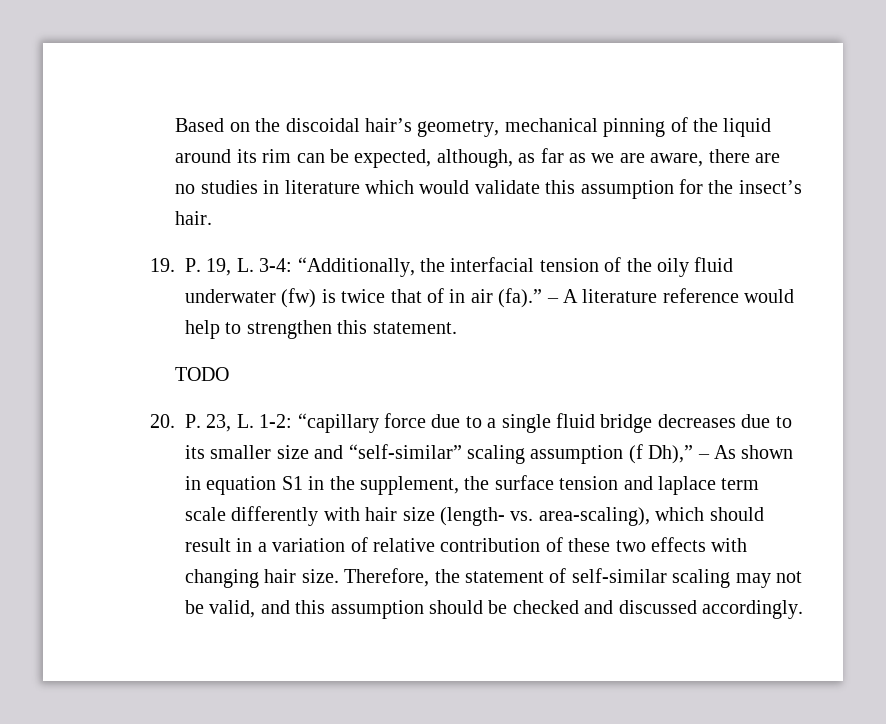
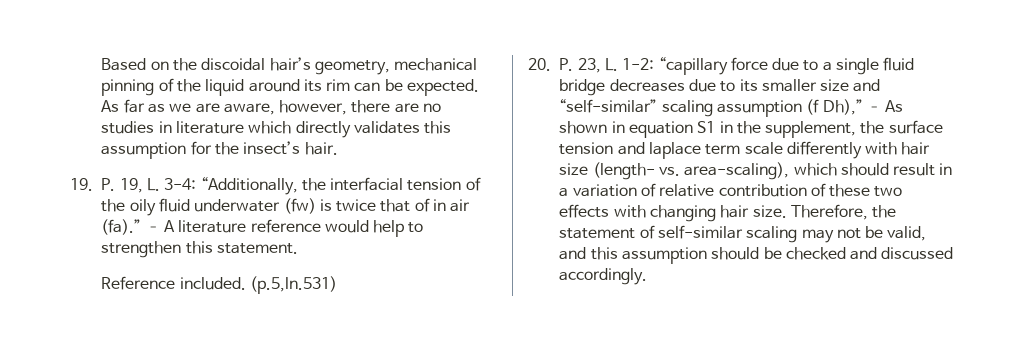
- Based on the discoidal hair’s geometry, mechanical pinning of the liquid around its rim can be expected, although, as far as we are aware, there are no studies in literature which would validate this assumption for the insect’s hair.
+ Based on the discoidal hair’s geometry, mechanical pinning of the liquid around its rim can be expected. As far as we are aware, however, there are no studies in literature which directly validates this assumption for the insect’s hair.
- TODO
+ Reference included. (p.5,ln.531)

